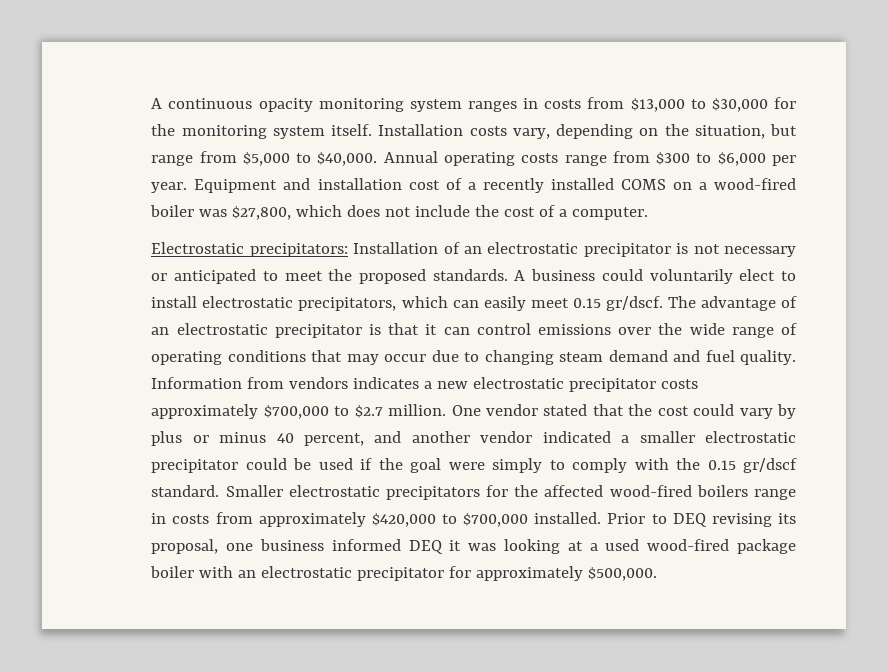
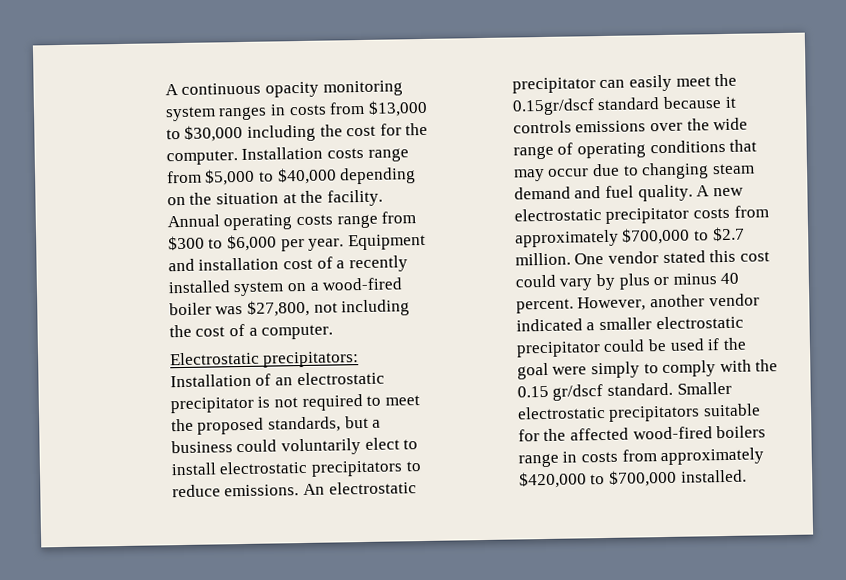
- A continuous opacity monitoring system ranges in costs from $13,000 to $30,000 for the monitoring system itself. Installation costs vary, depending on the situation, but range from $5,000 to $40,000.
+ A continuous opacity monitoring system ranges in costs from $13,000 to $30,000 including the cost for the computer. Installation costs range from $5,000 to $40,000 depending on the situation at the facility.
- Equipment and installation cost of a recently installed COMS on a wood-fired boiler was $27,800, which does not include the cost of a computer.
+ Equipment and installation cost of a recently installed system on a wood-fired boiler was $27,800, not including the cost of a computer.
- Electrostatic precipitators: Installation of an electrostatic precipitator is not necessary or anticipated to meet the proposed standards. A business could voluntarily elect to install electrostatic precipitators, which can easily meet 0.15 gr/dscf. The advantage of an electrostatic precipitator is that it can control emissions over the wide range of operating conditions that may occur due to changing steam demand and fuel quality.
+ Electrostatic precipitators: Installation of an electrostatic precipitator is not required to meet the proposed standards, but a business could voluntarily elect to install electrostatic precipitators to reduce emissions. An electrostatic precipitator can easily meet the 0.15gr/dscf standard because it controls emissions over the wide range of operating conditions that may occur due to changing steam demand and fuel quality.
- Information from vendors indicates a new electrostatic precipitator costs approximately $700,000 to $2.7 million.
+ A new electrostatic precipitator costs from approximately $700,000 to $2.7 million.
- One vendor stated that the cost could vary by plus or minus 40 percent, and another vendor indicated a smaller electrostatic precipitator could be used if the goal were simply to comply with the 0.15 gr/dscf standard.
+ One vendor stated this cost could vary by plus or minus 40 percent. However, another vendor indicated a smaller electrostatic precipitator could be used if the goal were simply to comply with the 0.15 gr/dscf standard.
- Smaller electrostatic precipitators for the affected wood-fired boilers range in costs from approximately $420,000 to $700,000 installed. Prior to DEQ revising its proposal, one business informed DEQ it was looking at a used wood-fired package boiler with an electrostatic precipitator for approximately $500,000.
+ Smaller electrostatic precipitators suitable for the affected wood-fired boilers range in costs from approximately $420,000 to $700,000 installed.

